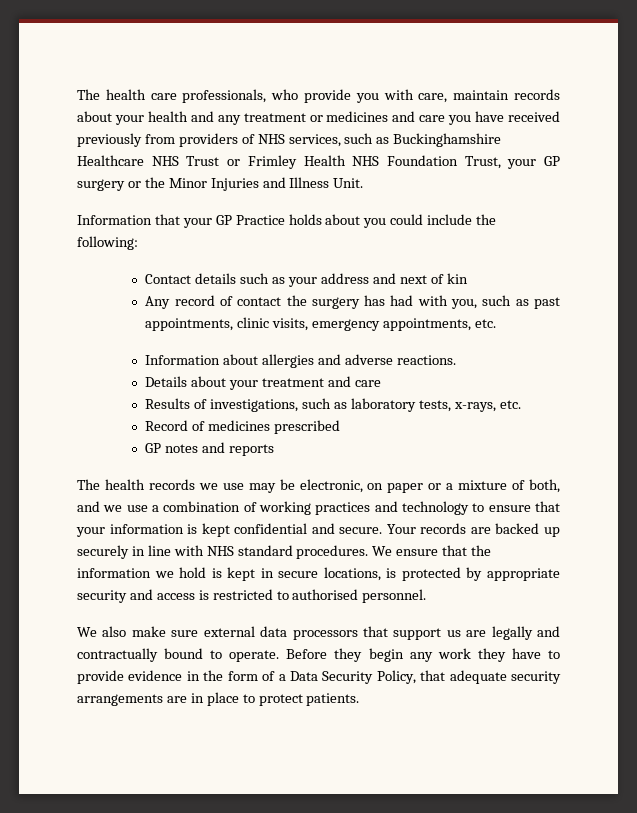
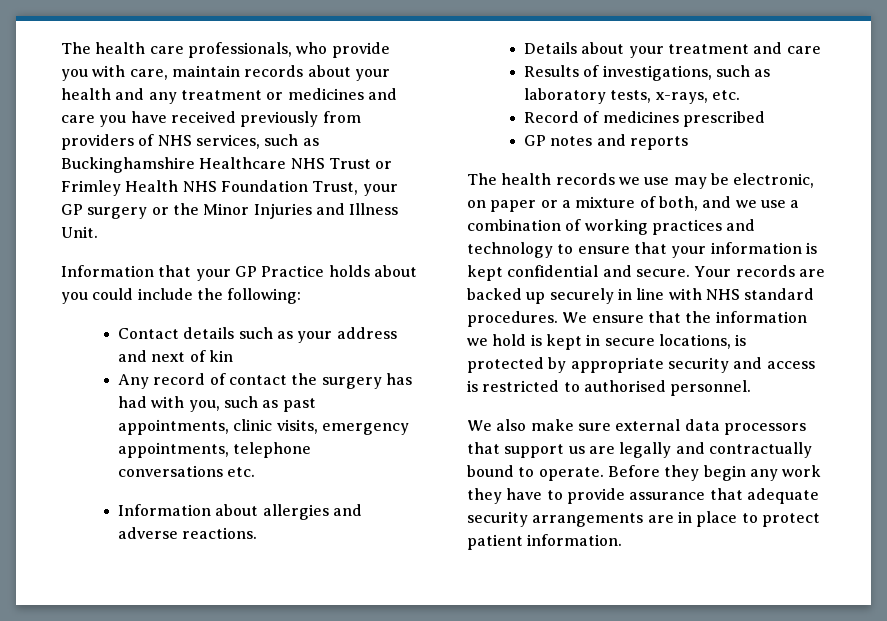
- Any record of contact the surgery has had with you, such as past appointments, clinic visits, emergency appointments, etc.
+ Any record of contact the surgery has had with you, such as past appointments, clinic visits, emergency appointments, telephone conversations etc.
- Before they begin any work they have to provide evidence in the form of a Data Security Policy, that adequate security arrangements are in place to protect patients.
+ Before they begin any work they have to provide assurance that adequate security arrangements are in place to protect patient information.

